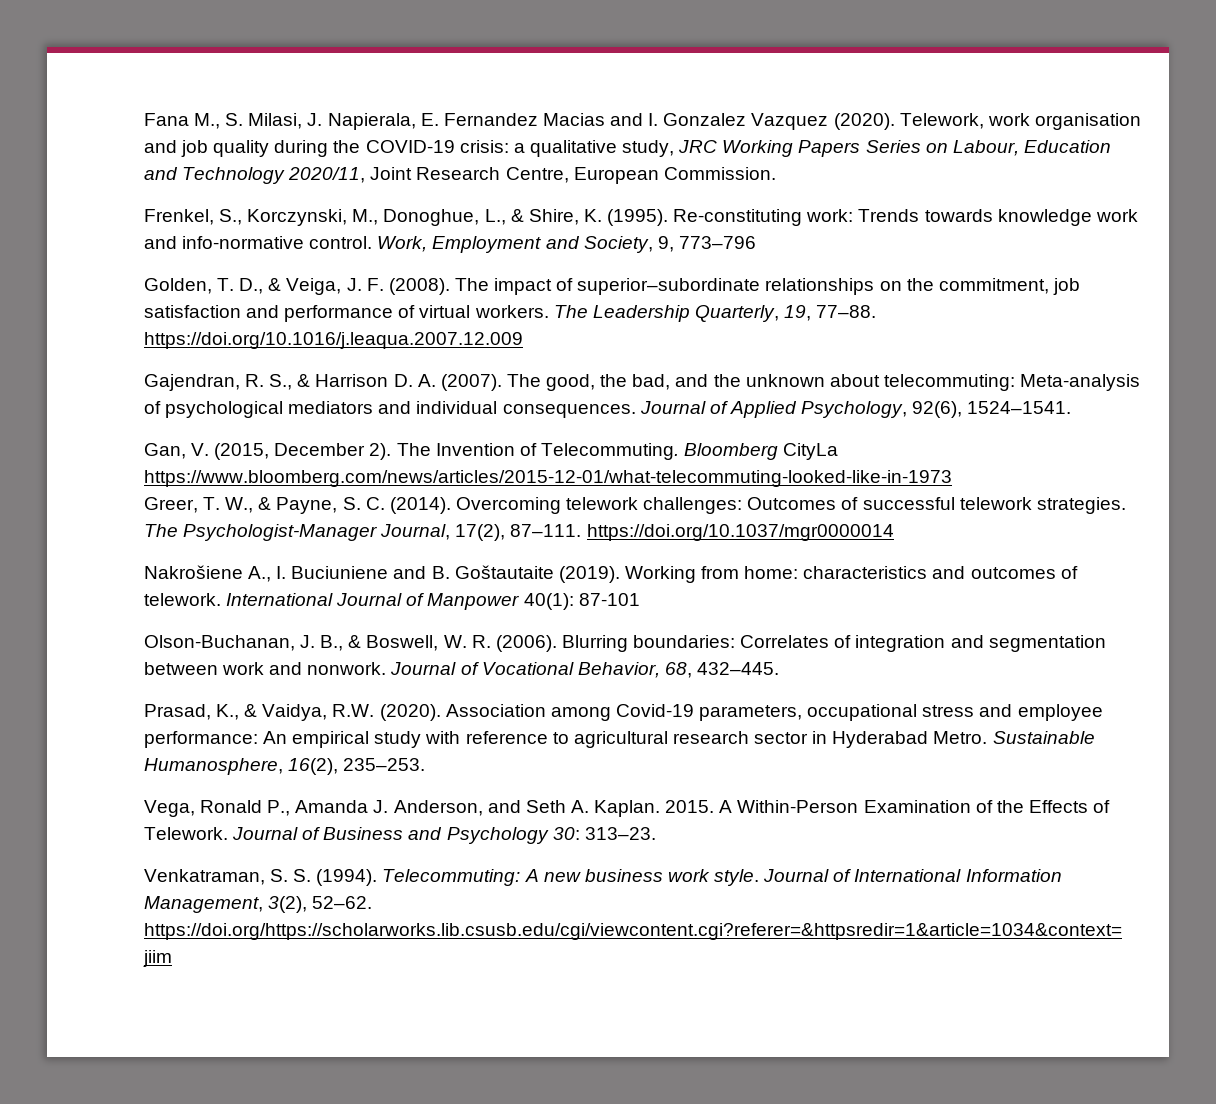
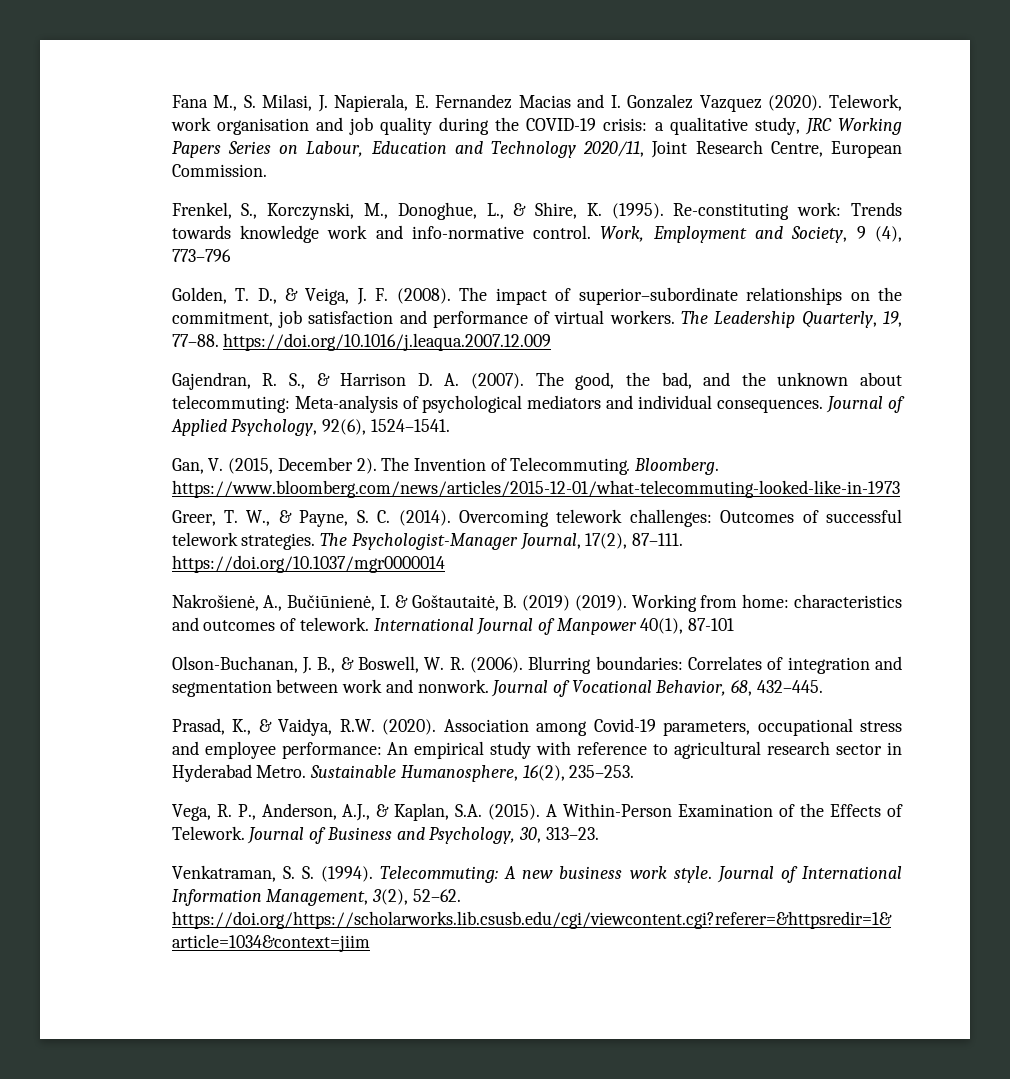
- Work, Employment and Society, 9, 773–796
+ Work, Employment and Society, 9 (4), 773–796
- Bloomberg CityLa https://www.bloomberg.com/news/articles/2015-12-01/what-telecommuting-looked-like-in-1973
+ Bloomberg. https://www.bloomberg.com/news/articles/2015-12-01/what-telecommuting-looked-like-in-1973
- Nakrošiene A., I. Buciuniene and B. Goštautaite (2019).
+ Nakrošienė, A., Bučiūnienė, I. & Goštautaitė, B. (2019) (2019).
- International Journal of Manpower 40(1): 87-101
+ International Journal of Manpower 40(1), 87-101
- Vega, Ronald P., Amanda J. Anderson, and Seth A. Kaplan. 2015.
+ Vega, R. P., Anderson, A.J., & Kaplan, S.A. (2015).
- Journal of Business and Psychology 30: 313–23.
+ Journal of Business and Psychology, 30, 313–23.

